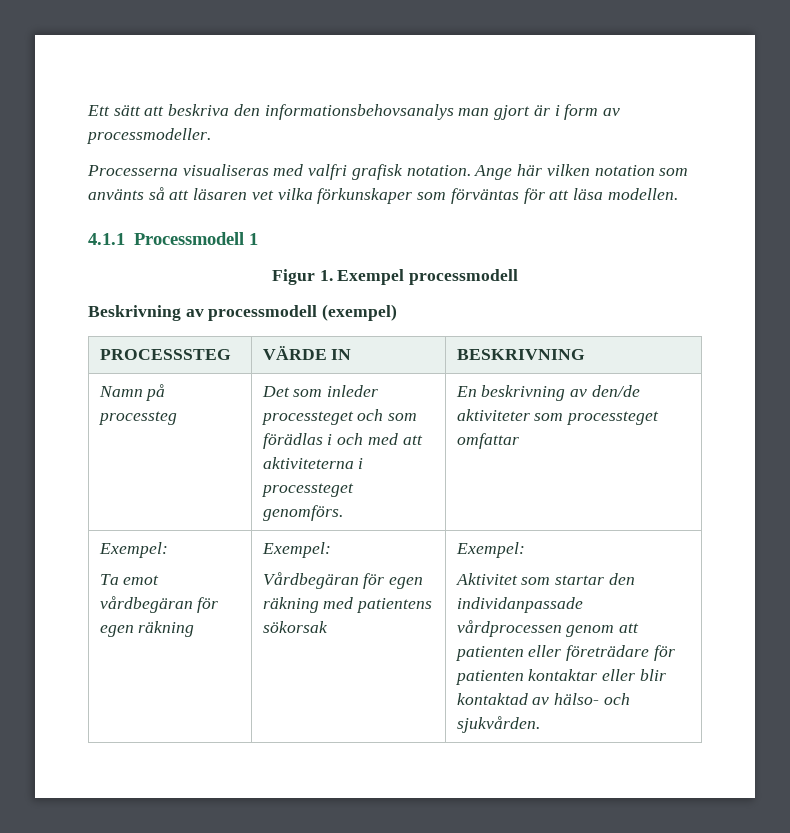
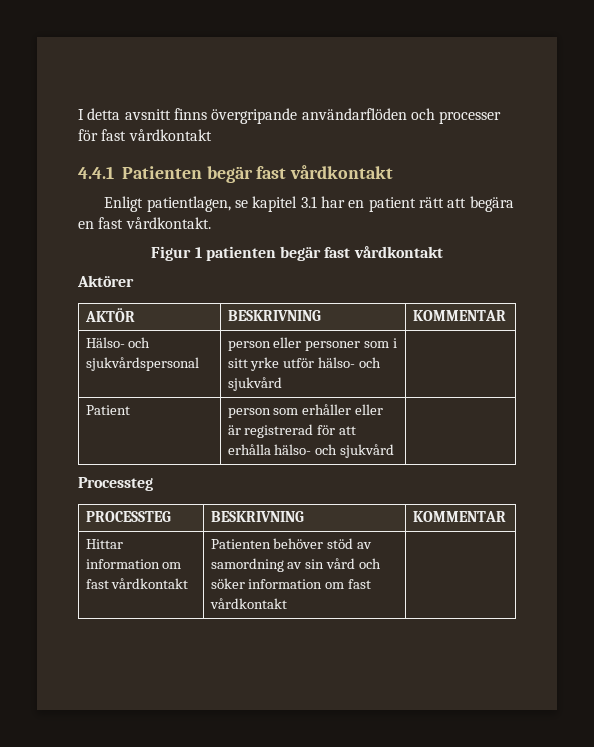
- Ett sätt att beskriva den informationsbehovsanalys man gjort är i form av processmodeller.
- Processerna visualiseras med valfri grafisk notation. Ange här vilken notation som använts så att läsaren vet vilka förkunskaper som förväntas för att läsa modellen.
- 4.1.1 Processmodell 1
- Figur 1. Exempel processmodell
- Beskrivning av processmodell (exempel)
- PROCESSSTEG | VÄRDE IN | BESKRIVNING
- Namn på processteg | Det som inleder processteget och som förädlas i och med att aktiviteterna i processteget genomförs. | En beskrivning av den/de aktiviteter som processteget omfattar
- Exempel:
- Ta emot vårdbegäran för egen räkning | Exempel:
- Vårdbegäran för egen räkning med patientens sökorsak | Exempel:
- Aktivitet som startar den individanpassade vårdprocessen genom att patienten eller företrädare för patienten kontaktar eller blir kontaktad av hälso- och sjukvården.
+ I detta avsnitt finns övergripande användarflöden och processer för fast vårdkontakt
+ 4.4.1 Patienten begär fast vårdkontakt
+ Enligt patientlagen, se kapitel 3.1 har en patient rätt att begära en fast vårdkontakt.
+ Figur 1 patienten begär fast vårdkontakt
+ Aktörer
+ AKTÖR | BESKRIVNING | KOMMENTAR
+ Hälso- och sjukvårdspersonal | person eller personer som i sitt yrke utför hälso- och sjukvård |
+ Patient | person som erhåller eller är registrerad för att erhålla hälso- och sjukvård |
+ Processteg
+ PROCESSTEG | BESKRIVNING | KOMMENTAR
+ Hittar information om fast vårdkontakt | Patienten behöver stöd av samordning av sin vård och söker information om fast vårdkontakt |

